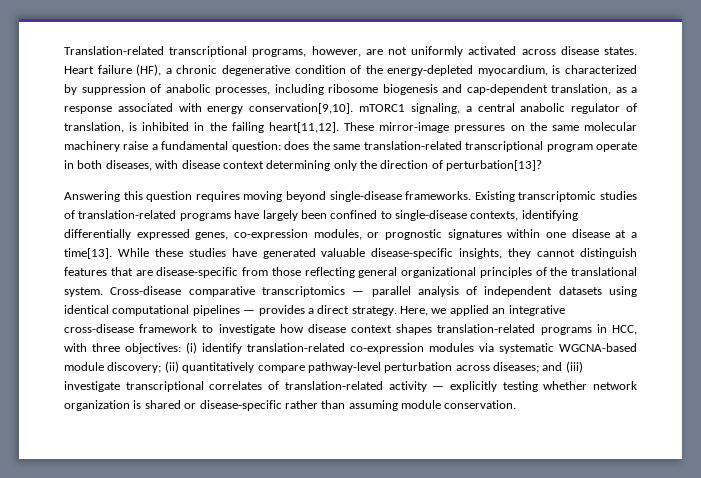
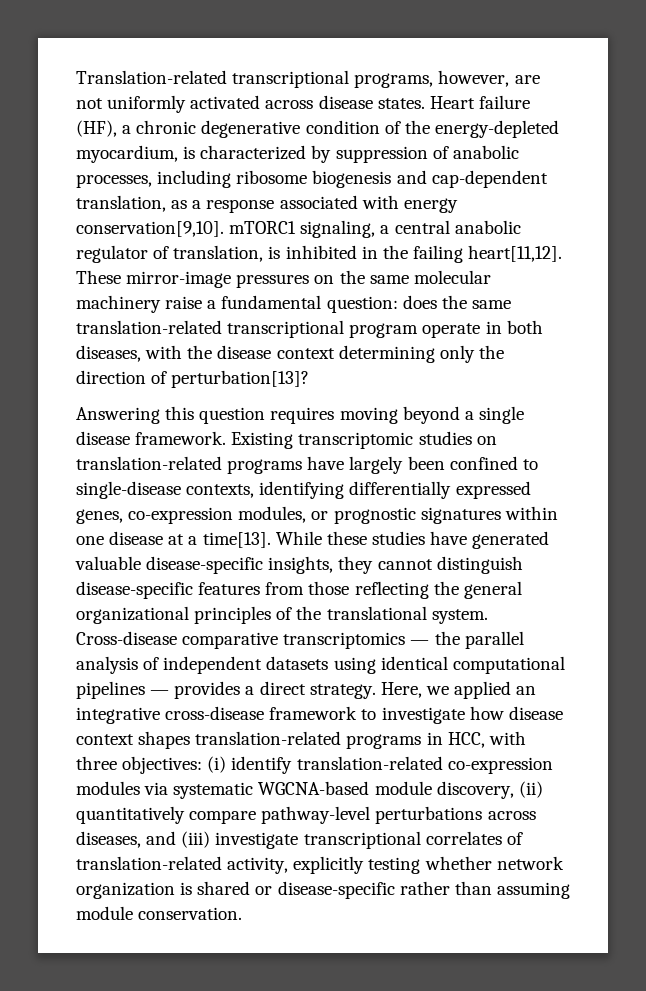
- These mirror-image pressures on the same molecular machinery raise a fundamental question: does the same translation-related transcriptional program operate in both diseases, with disease context determining only the direction of perturbation[13]?
+ These mirror-image pressures on the same molecular machinery raise a fundamental question: does the same translation-related transcriptional program operate in both diseases, with the disease context determining only the direction of perturbation[13]?
- Answering this question requires moving beyond single-disease frameworks.
+ Answering this question requires moving beyond a single disease framework.
- Existing transcriptomic studies of translation-related programs have largely been confined to single-disease contexts, identifying differentially expressed genes, co-expression modules, or prognostic signatures within one disease at a time[13].
+ Existing transcriptomic studies on translation-related programs have largely been confined to single-disease contexts, identifying differentially expressed genes, co-expression modules, or prognostic signatures within one disease at a time[13].
- While these studies have generated valuable disease-specific insights, they cannot distinguish features that are disease-specific from those reflecting general organizational principles of the translational system.
+ While these studies have generated valuable disease-specific insights, they cannot distinguish disease-specific features from those reflecting the general organizational principles of the translational system.
- Cross-disease comparative transcriptomics — parallel analysis of independent datasets using identical computational pipelines — provides a direct strategy.
+ Cross-disease comparative transcriptomics — the parallel analysis of independent datasets using identical computational pipelines — provides a direct strategy.
- Here, we applied an integrative cross-disease framework to investigate how disease context shapes translation-related programs in HCC, with three objectives: (i) identify translation-related co-expression modules via systematic WGCNA-based module discovery; (ii) quantitatively compare pathway-level perturbation across diseases; and (iii) investigate transcriptional correlates of translation-related activity — explicitly testing whether network organization is shared or disease-specific rather than assuming module conservation.
+ Here, we applied an integrative cross-disease framework to investigate how disease context shapes translation-related programs in HCC, with three objectives: (i) identify translation-related co-expression modules via systematic WGCNA-based module discovery, (ii) quantitatively compare pathway-level perturbations across diseases, and (iii) investigate transcriptional correlates of translation-related activity, explicitly testing whether network organization is shared or disease-specific rather than assuming module conservation.

